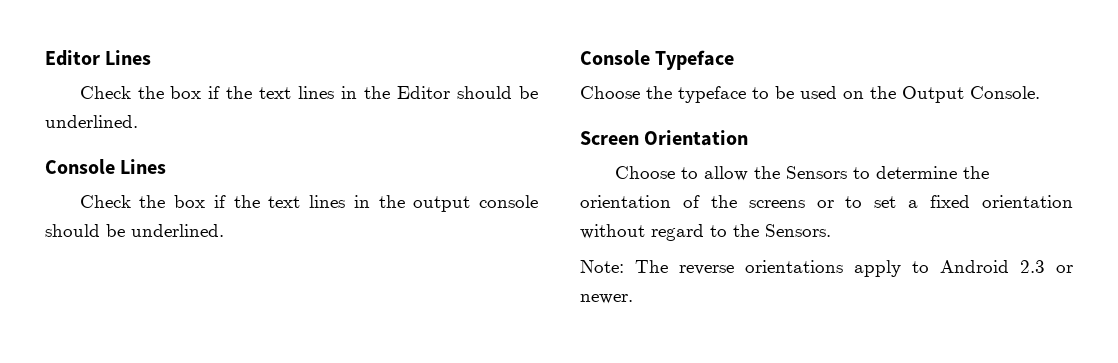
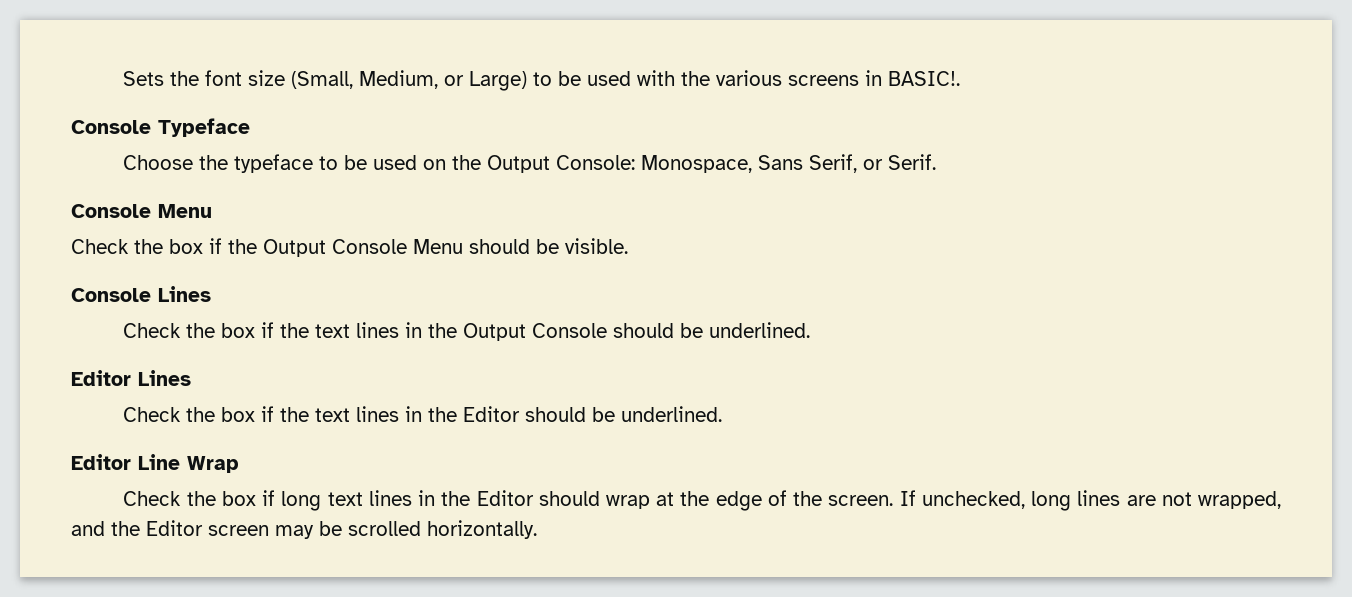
+ Sets the font size (Small, Medium, or Large) to be used with the various screens in BASIC!.
+ Console Typeface
+ Choose the typeface to be used on the Output Console: Monospace, Sans Serif, or Serif.
+ Console Menu
+ Check the box if the Output Console Menu should be visible.
+ Console Lines
+ Check the box if the text lines in the Output Console should be underlined.
- Console Lines
- Check the box if the text lines in the output console should be underlined.
- Console Typeface
- Choose the typeface to be used on the Output Console.
- Screen Orientation
- Choose to allow the Sensors to determine the orientation of the screens or to set a fixed orientation without regard to the Sensors.
- Note: The reverse orientations apply to Android 2.3 or newer.
+ Editor Line Wrap
+ Check the box if long text lines in the Editor should wrap at the edge of the screen. If unchecked, long lines are not wrapped, and the Editor screen may be scrolled horizontally.

